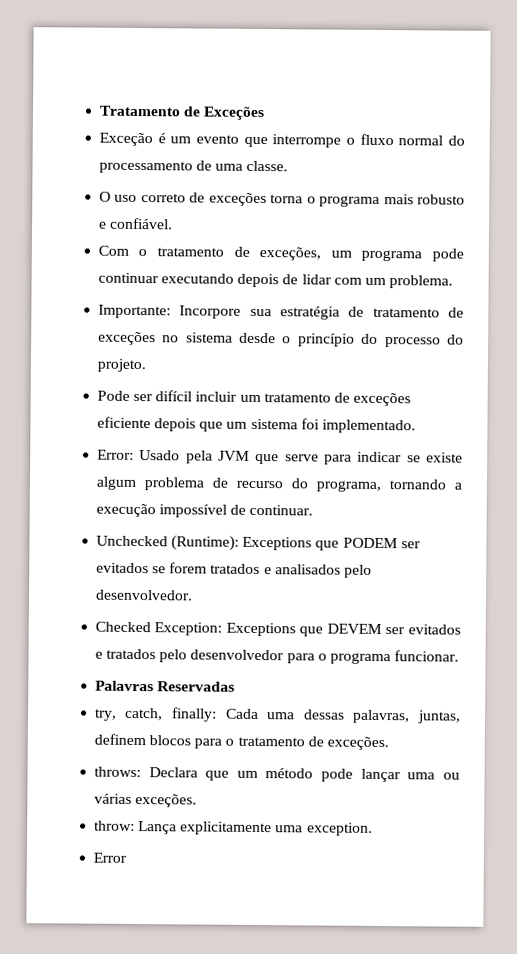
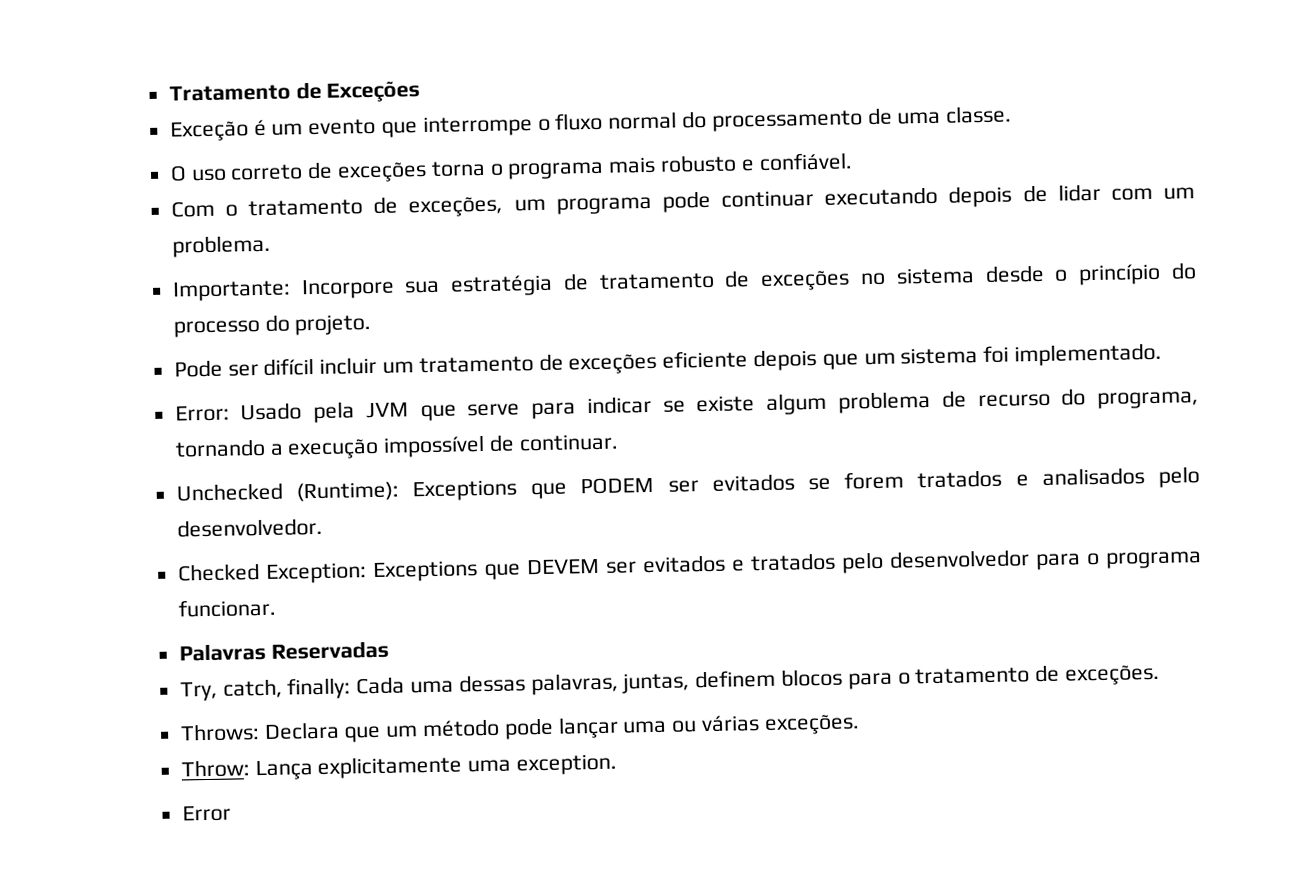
- try, catch, finally: Cada uma dessas palavras, juntas, definem blocos para o tratamento de exceções.
+ Try, catch, finally: Cada uma dessas palavras, juntas, definem blocos para o tratamento de exceções.
- throws: Declara que um método pode lançar uma ou várias exceções.
+ Throws: Declara que um método pode lançar uma ou várias exceções.
- throw: Lança explicitamente uma exception.
+ Throw: Lança explicitamente uma exception.

